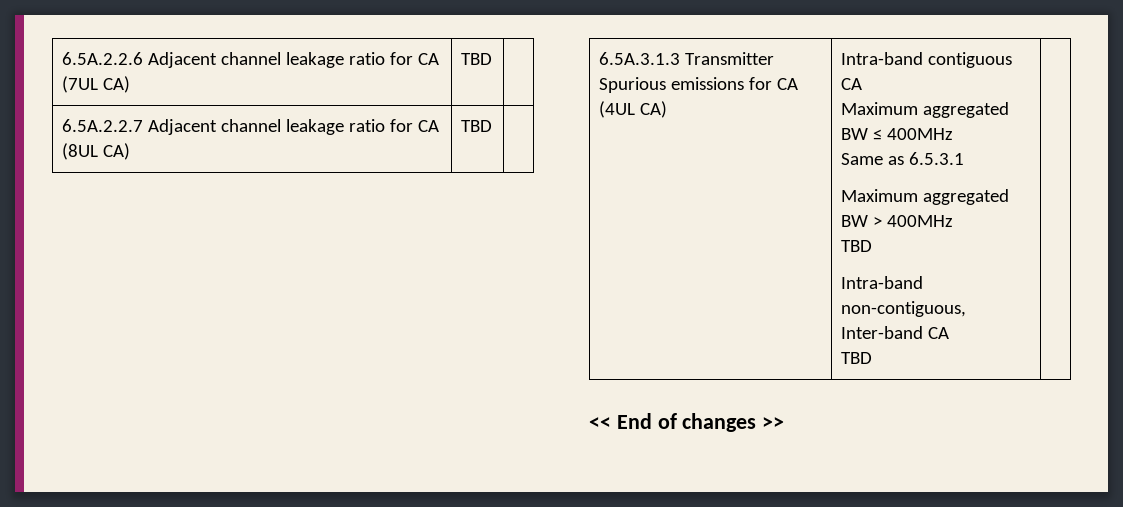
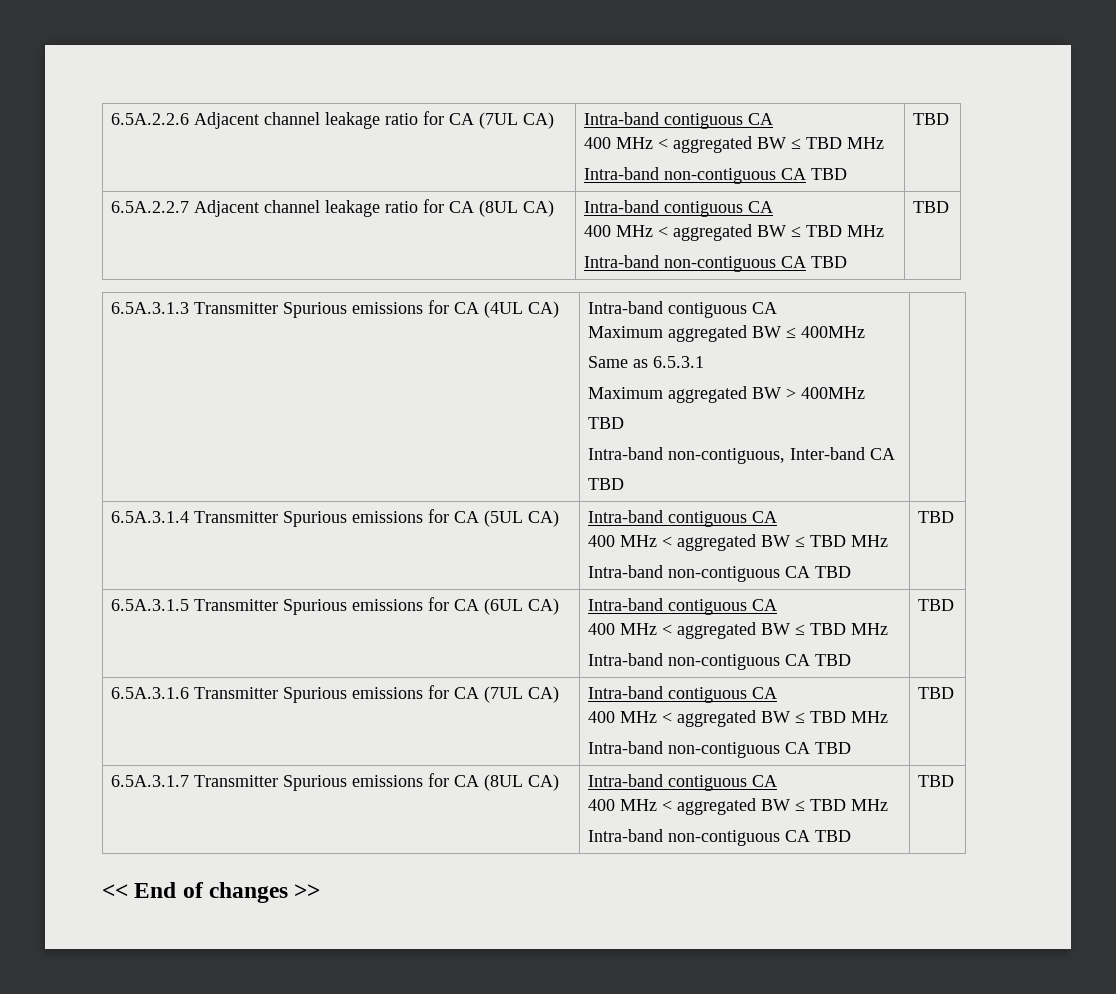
- 6.5A.2.2.6 Adjacent channel leakage ratio for CA (7UL CA) | TBD |
+ 6.5A.2.2.6 Adjacent channel leakage ratio for CA (7UL CA) | Intra-band contiguous CA
+ 400 MHz < aggregated BW ≤ TBD MHz
+ Intra-band non-contiguous CA TBD | TBD
- 6.5A.2.2.7 Adjacent channel leakage ratio for CA (8UL CA) | TBD |
+ 6.5A.2.2.7 Adjacent channel leakage ratio for CA (8UL CA) | Intra-band contiguous CA
+ 400 MHz < aggregated BW ≤ TBD MHz
+ Intra-band non-contiguous CA TBD | TBD
+ 6.5A.3.1.4 Transmitter Spurious emissions for CA (5UL CA) | Intra-band contiguous CA
+ 400 MHz < aggregated BW ≤ TBD MHz
+ Intra-band non-contiguous CA TBD | TBD
+ 6.5A.3.1.5 Transmitter Spurious emissions for CA (6UL CA) | Intra-band contiguous CA
+ 400 MHz < aggregated BW ≤ TBD MHz
+ Intra-band non-contiguous CA TBD | TBD
+ 6.5A.3.1.6 Transmitter Spurious emissions for CA (7UL CA) | Intra-band contiguous CA
+ 400 MHz < aggregated BW ≤ TBD MHz
+ Intra-band non-contiguous CA TBD | TBD
+ 6.5A.3.1.7 Transmitter Spurious emissions for CA (8UL CA) | Intra-band contiguous CA
+ 400 MHz < aggregated BW ≤ TBD MHz
+ Intra-band non-contiguous CA TBD | TBD

